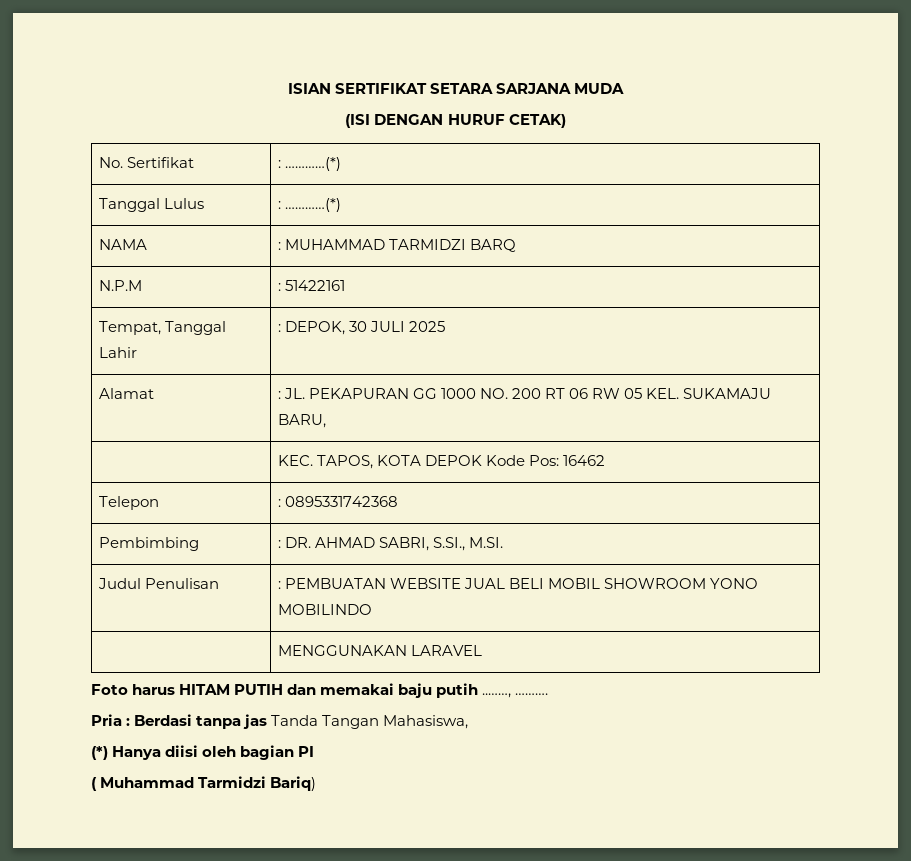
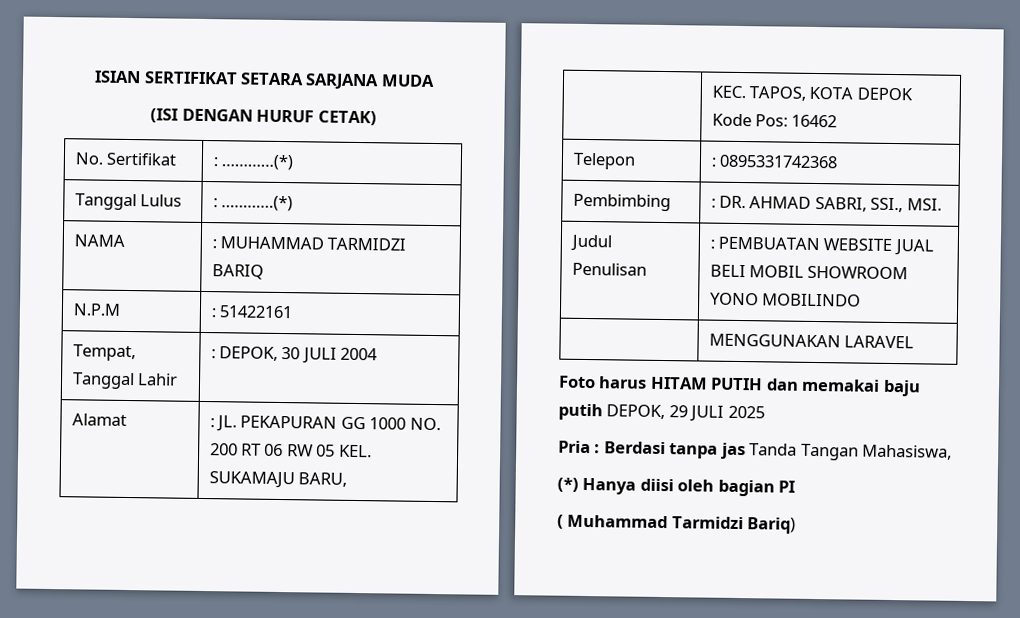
- NAMA | : MUHAMMAD TARMIDZI BARQ
+ NAMA | : MUHAMMAD TARMIDZI BARIQ
- Tempat, Tanggal Lahir | : DEPOK, 30 JULI 2025
+ Tempat, Tanggal Lahir | : DEPOK, 30 JULI 2004
- Pembimbing | : DR. AHMAD SABRI, S.SI., M.SI.
+ Pembimbing | : DR. AHMAD SABRI, SSI., MSI.
- Foto harus HITAM PUTIH dan memakai baju putih ..……, ……….
+ Foto harus HITAM PUTIH dan memakai baju putih DEPOK, 29 JULI 2025

